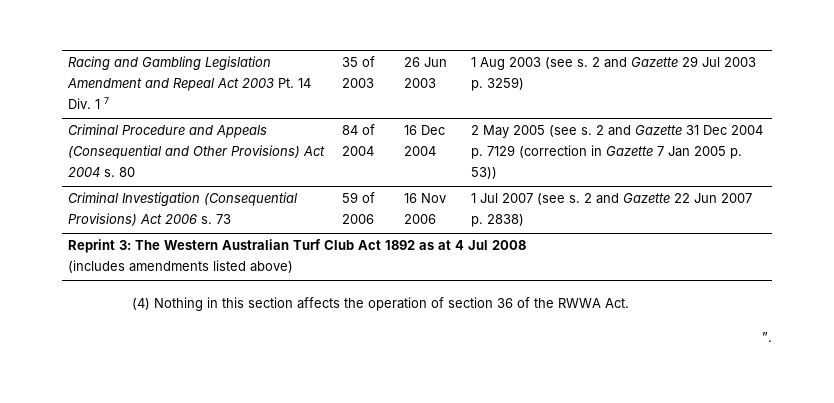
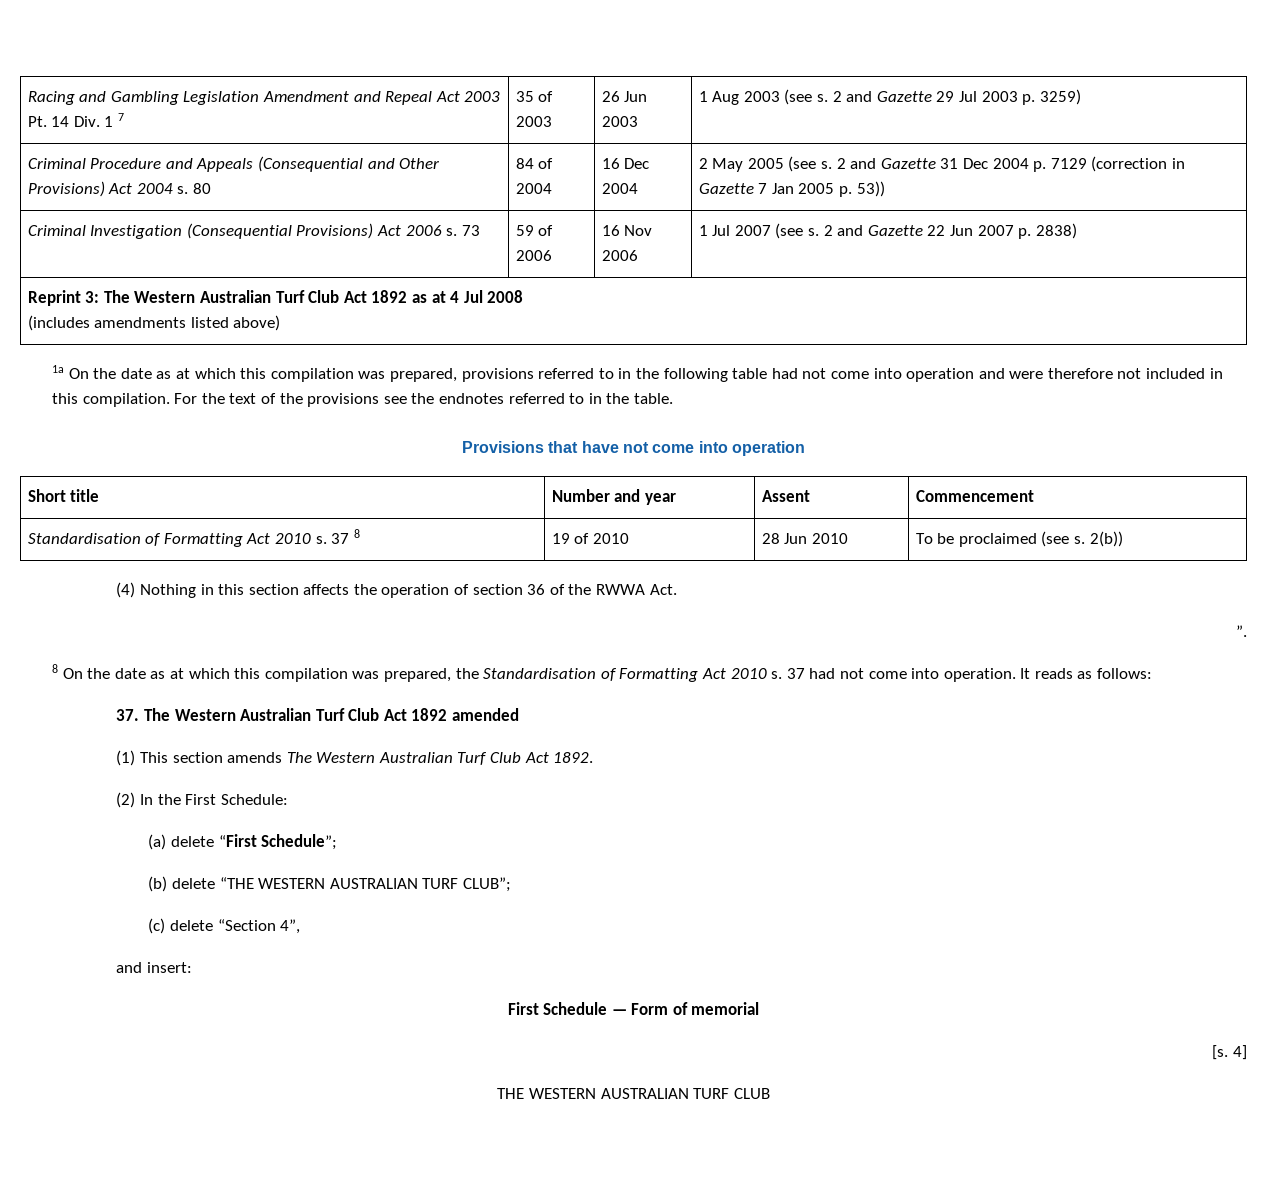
+ 1a On the date as at which this compilation was prepared, provisions referred to in the following table had not come into operation and were therefore not included in this compilation. For the text of the provisions see the endnotes referred to in the table.
+ Provisions that have not come into operation
+ Short title | Number and year | Assent | Commencement
+ Standardisation of Formatting Act 2010 s. 37 8 | 19 of 2010 | 28 Jun 2010 | To be proclaimed (see s. 2(b))
+ 8 On the date as at which this compilation was prepared, the Standardisation of Formatting Act 2010 s. 37 had not come into operation. It reads as follows:
+ 37. The Western Australian Turf Club Act 1892 amended
+ (1) This section amends The Western Australian Turf Club Act 1892.
+ (2) In the First Schedule:
+ (a) delete “First Schedule”;
+ (b) delete “THE WESTERN AUSTRALIAN TURF CLUB”;
+ (c) delete “Section 4”,
+ and insert:
+ First Schedule — Form of memorial
+ [s. 4]
+ THE WESTERN AUSTRALIAN TURF CLUB

